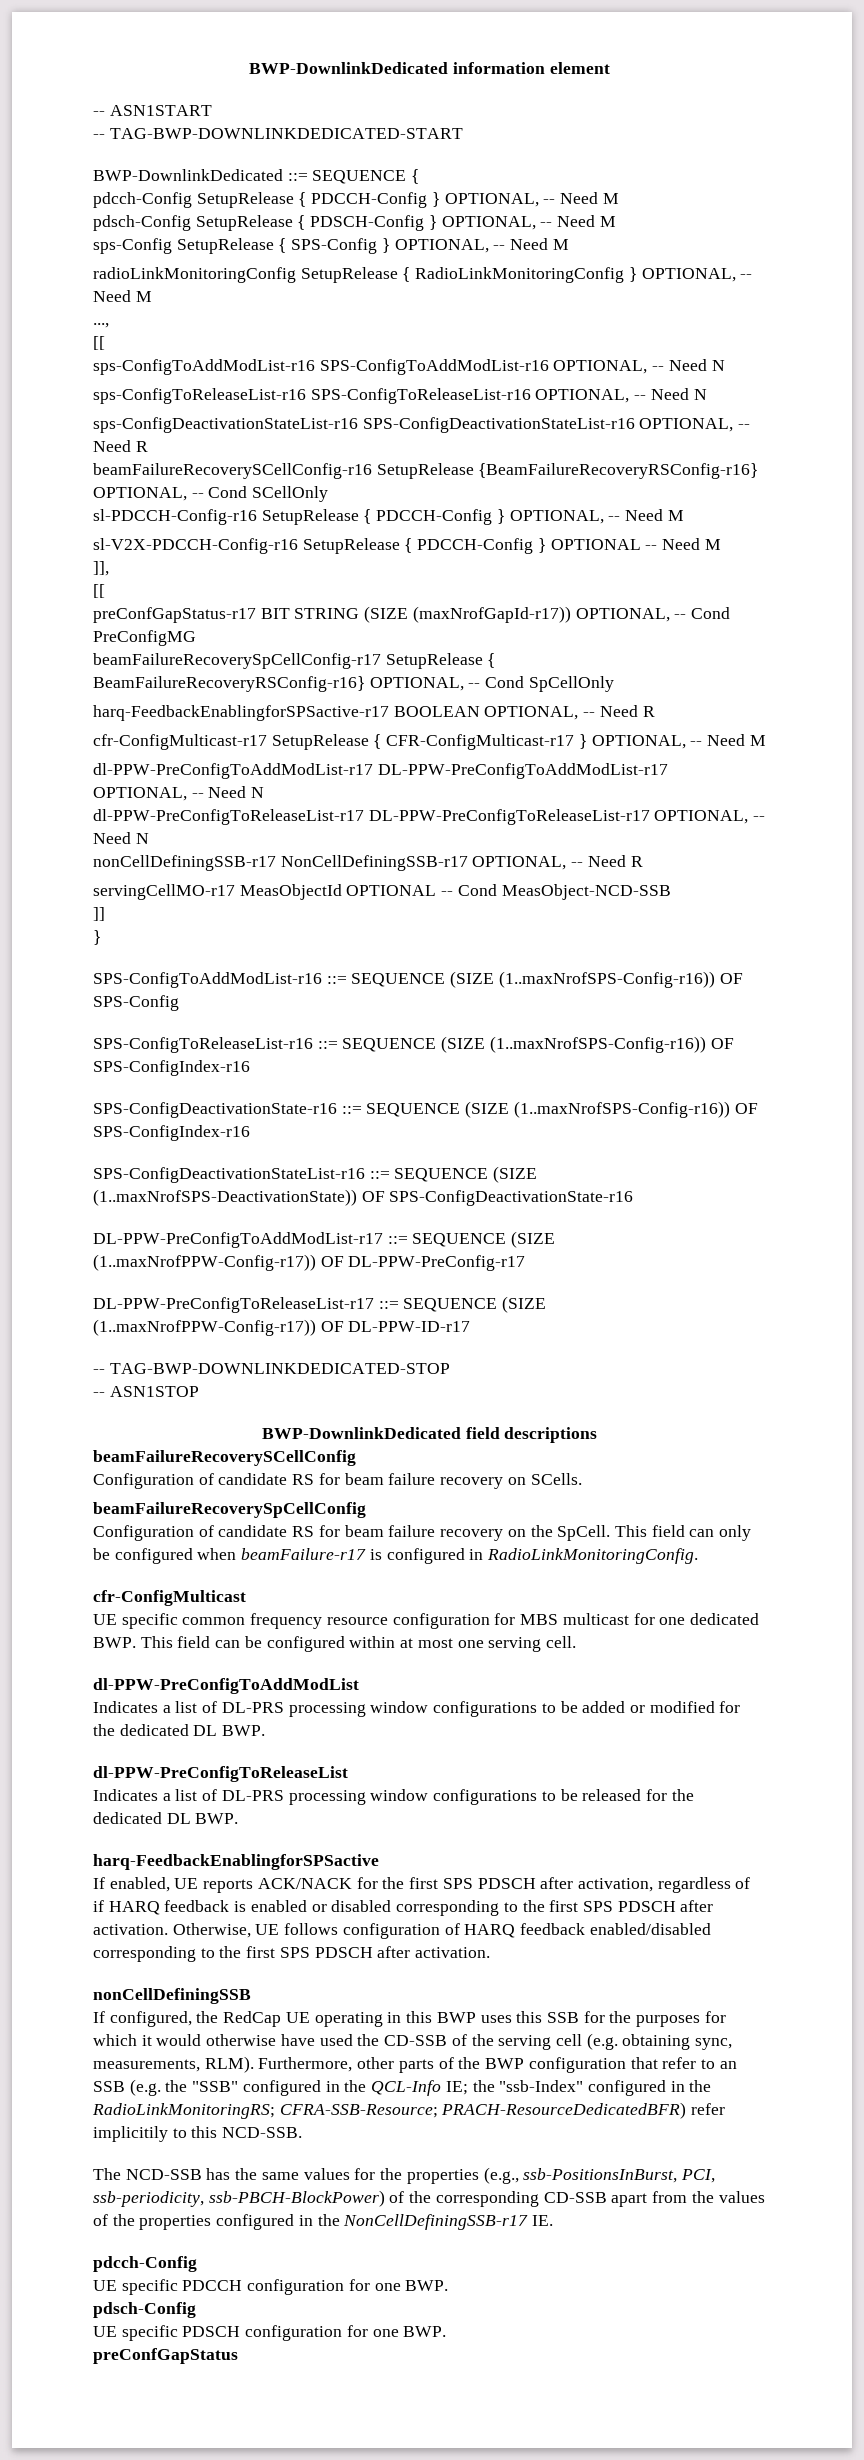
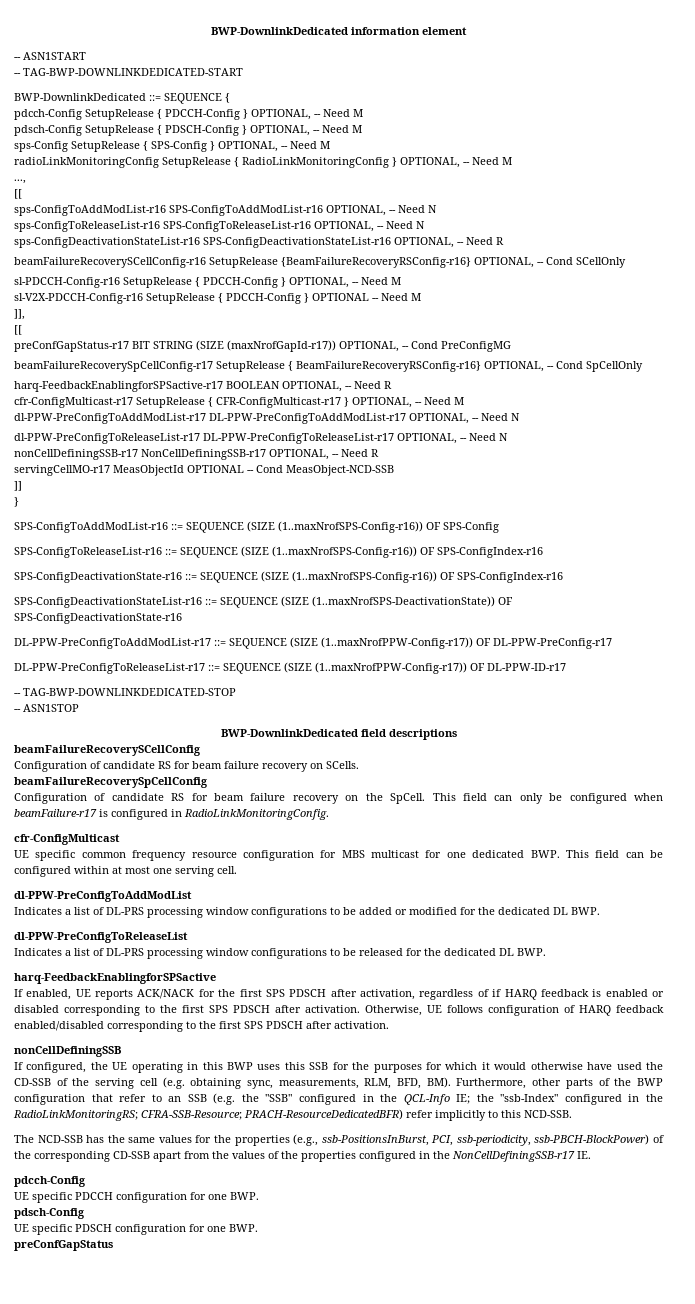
- If configured, the RedCap UE operating in this BWP uses this SSB for the purposes for which it would otherwise have used the CD-SSB of the serving cell (e.g. obtaining sync, measurements, RLM). Furthermore, other parts of the BWP configuration that refer to an SSB (e.g. the "SSB" configured in the QCL-Info IE;
+ If configured, the UE operating in this BWP uses this SSB for the purposes for which it would otherwise have used the CD-SSB of the serving cell (e.g. obtaining sync, measurements, RLM, BFD, BM). Furthermore, other parts of the BWP configuration that refer to an SSB (e.g. the "SSB" configured in the QCL-Info IE;
- PRACH-ResourceDedicatedBFR) refer implicitily to this NCD-SSB.
+ PRACH-ResourceDedicatedBFR) refer implicitly to this NCD-SSB.

